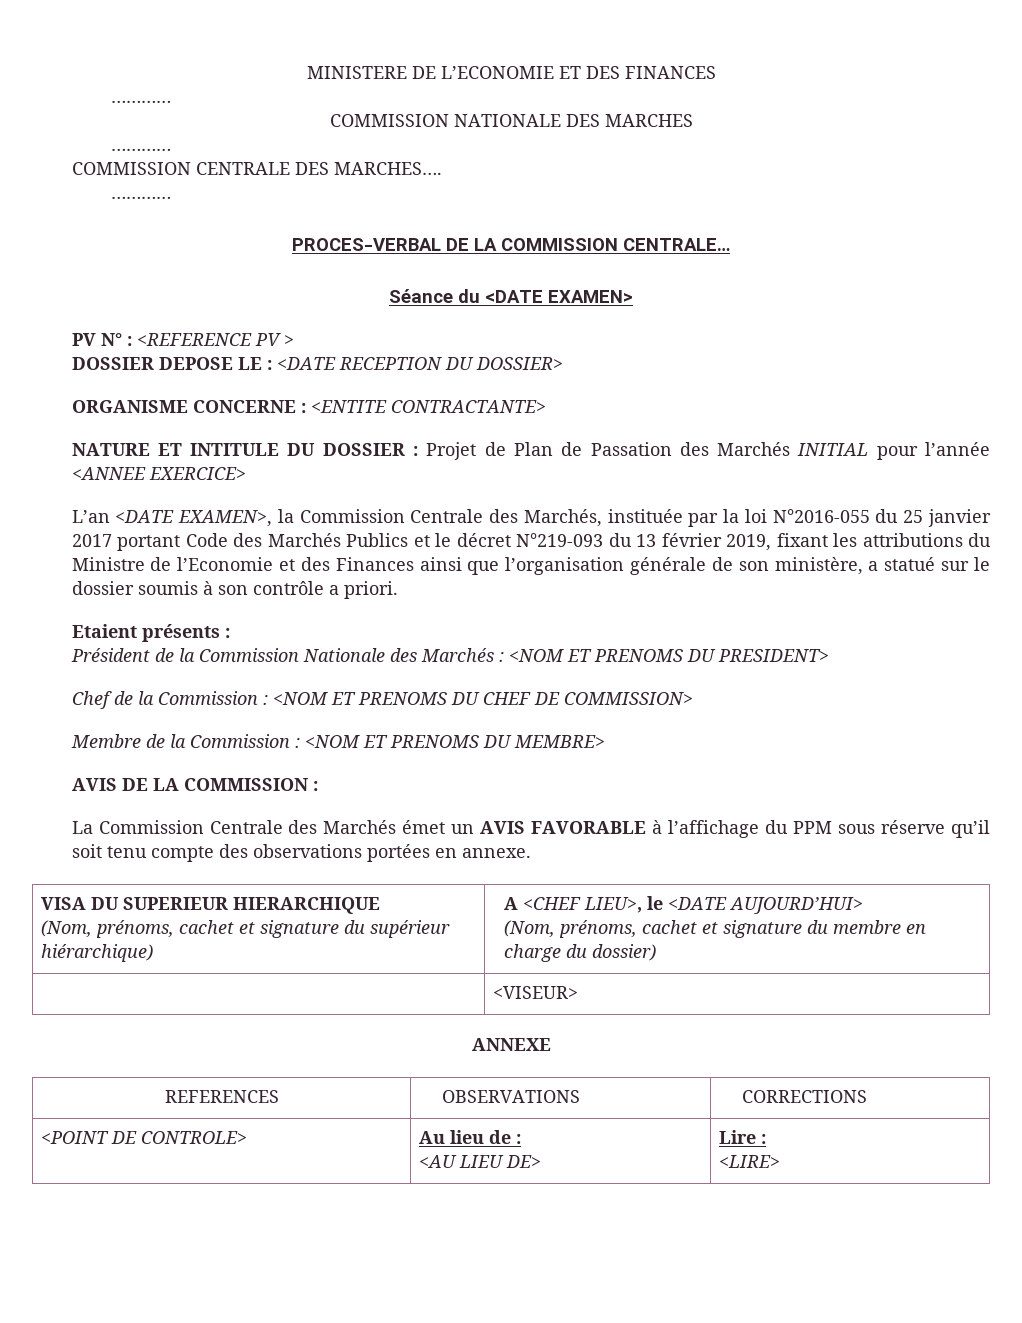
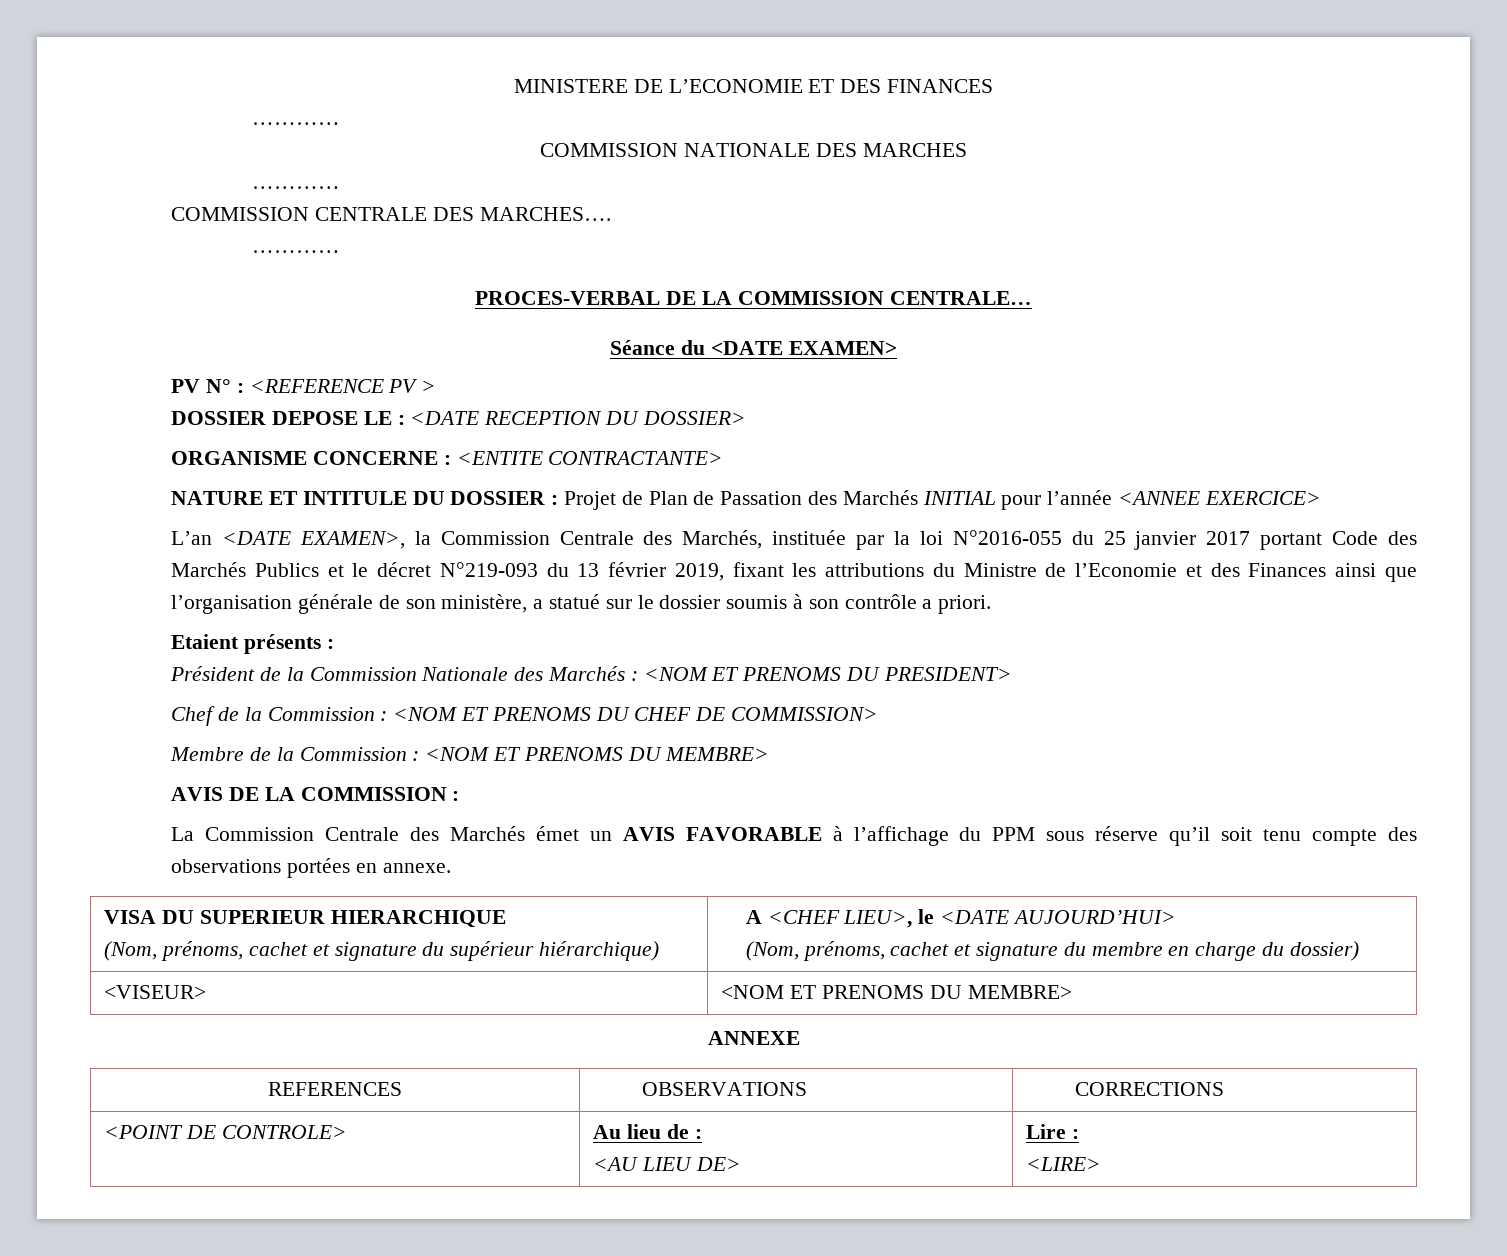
- | <VISEUR>
+ <VISEUR> | <NOM ET PRENOMS DU MEMBRE>

